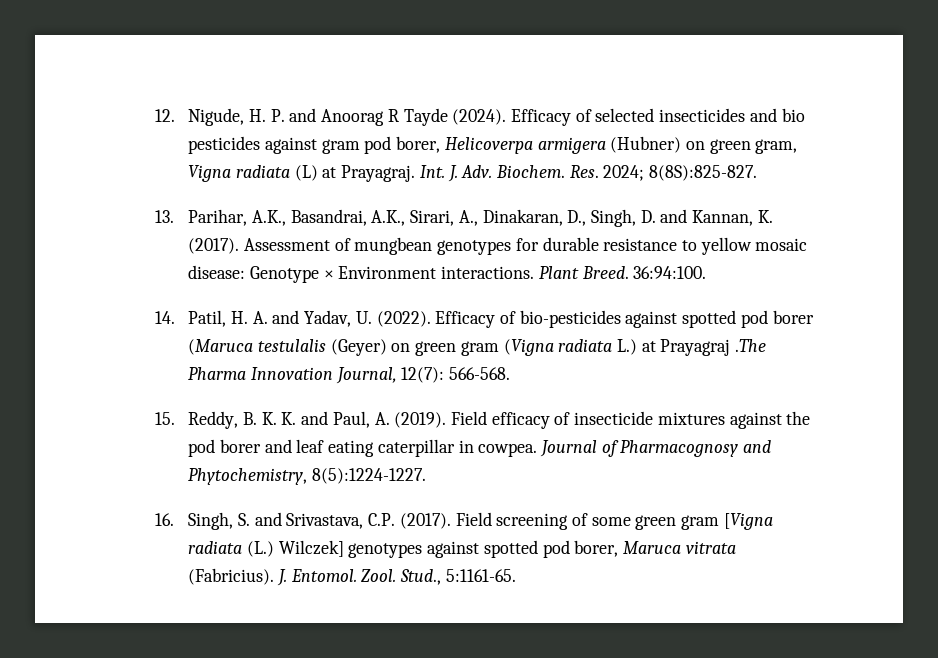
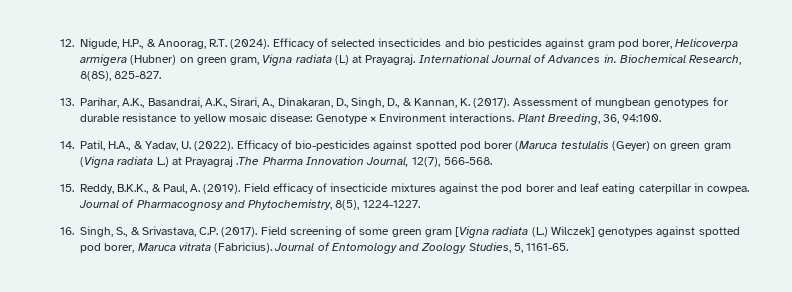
- 12. Nigude, H. P. and Anoorag R Tayde (2024).
+ 12. Nigude, H.P., & Anoorag, R.T. (2024).
- Int. J. Adv. Biochem. Res. 2024; 8(8S):825-827.
+ International Journal of Advances in. Biochemical Research, 8(8S), 825-827.
- 13. Parihar, A.K., Basandrai, A.K., Sirari, A., Dinakaran, D., Singh, D. and Kannan, K. (2017).
+ 13. Parihar, A.K., Basandrai, A.K., Sirari, A., Dinakaran, D., Singh, D., & Kannan, K. (2017).
- Plant Breed. 36:94:100.
+ Plant Breeding, 36, 94:100.
- 14. Patil, H. A. and Yadav, U. (2022).
+ 14. Patil, H.A., & Yadav, U. (2022).
- Efficacy of bio-pesticides against spotted pod borer (Maruca testulalis (Geyer) on green gram (Vigna radiata L.) at Prayagraj .The Pharma Innovation Journal, 12(7): 566-568.
+ Efficacy of bio-pesticides against spotted pod borer (Maruca testulalis (Geyer) on green gram (Vigna radiata L.) at Prayagraj .The Pharma Innovation Journal, 12(7), 566-568.
- 15. Reddy, B. K. K. and Paul, A. (2019).
+ 15. Reddy, B.K.K., & Paul, A. (2019).
- Journal of Pharmacognosy and Phytochemistry, 8(5):1224-1227.
+ Journal of Pharmacognosy and Phytochemistry, 8(5), 1224-1227.
- 16. Singh, S. and Srivastava, C.P. (2017).
+ 16. Singh, S., & Srivastava, C.P. (2017).
- J. Entomol. Zool. Stud., 5:1161-65.
+ Journal of Entomology and Zoology Studies, 5, 1161-65.

